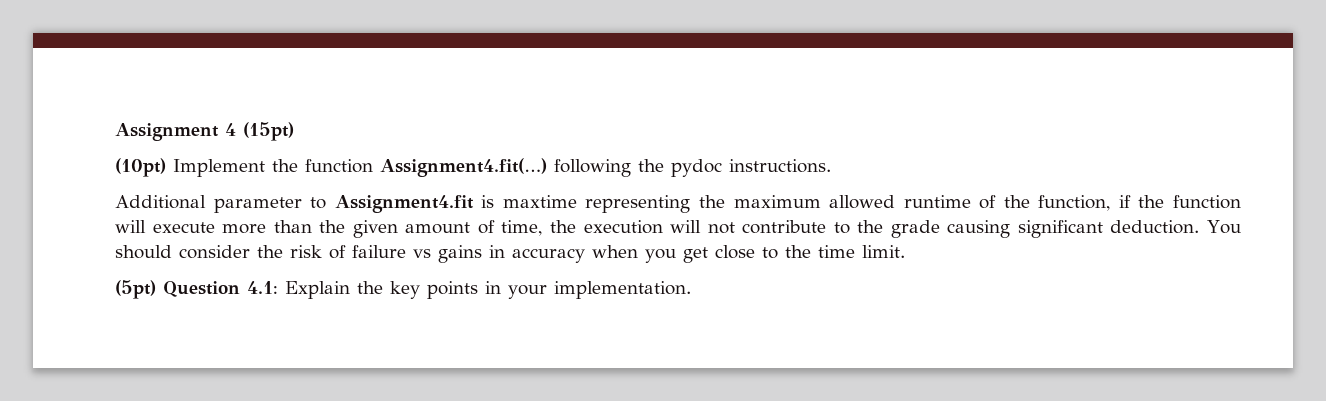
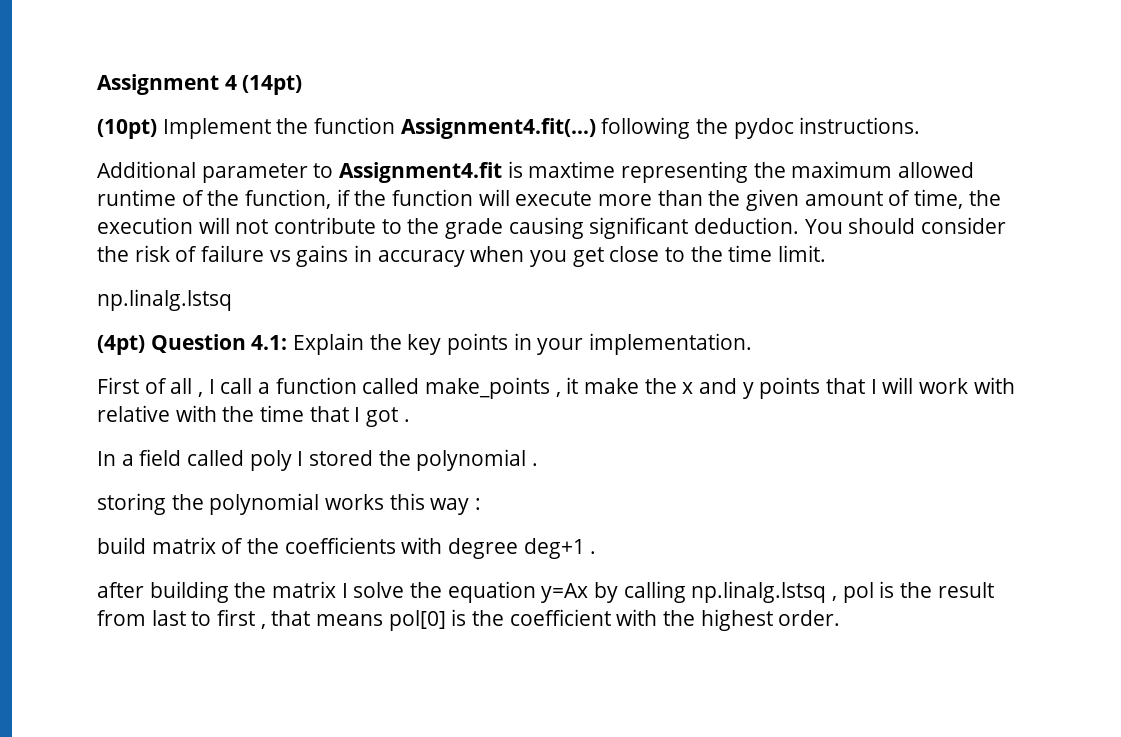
- Assignment 4 (15pt)
+ Assignment 4 (14pt)
  You should consider the risk of failure vs gains in accuracy when you get close to the time limit.
- (5pt) Question 4.1: Explain the key points in your implementation.
+ np.linalg.lstsq
+ (4pt) Question 4.1: Explain the key points in your implementation.
+ First of all , I call a function called make_points , it make the x and y points that I will work with relative with the time that I got .
+ In a field called poly I stored the polynomial .
+ storing the polynomial works this way :
+ build matrix of the coefficients with degree deg+1 .
+ after building the matrix I solve the equation y=Ax by calling np.linalg.lstsq , pol is the result from last to first , that means pol[0] is the coefficient with the highest order.

